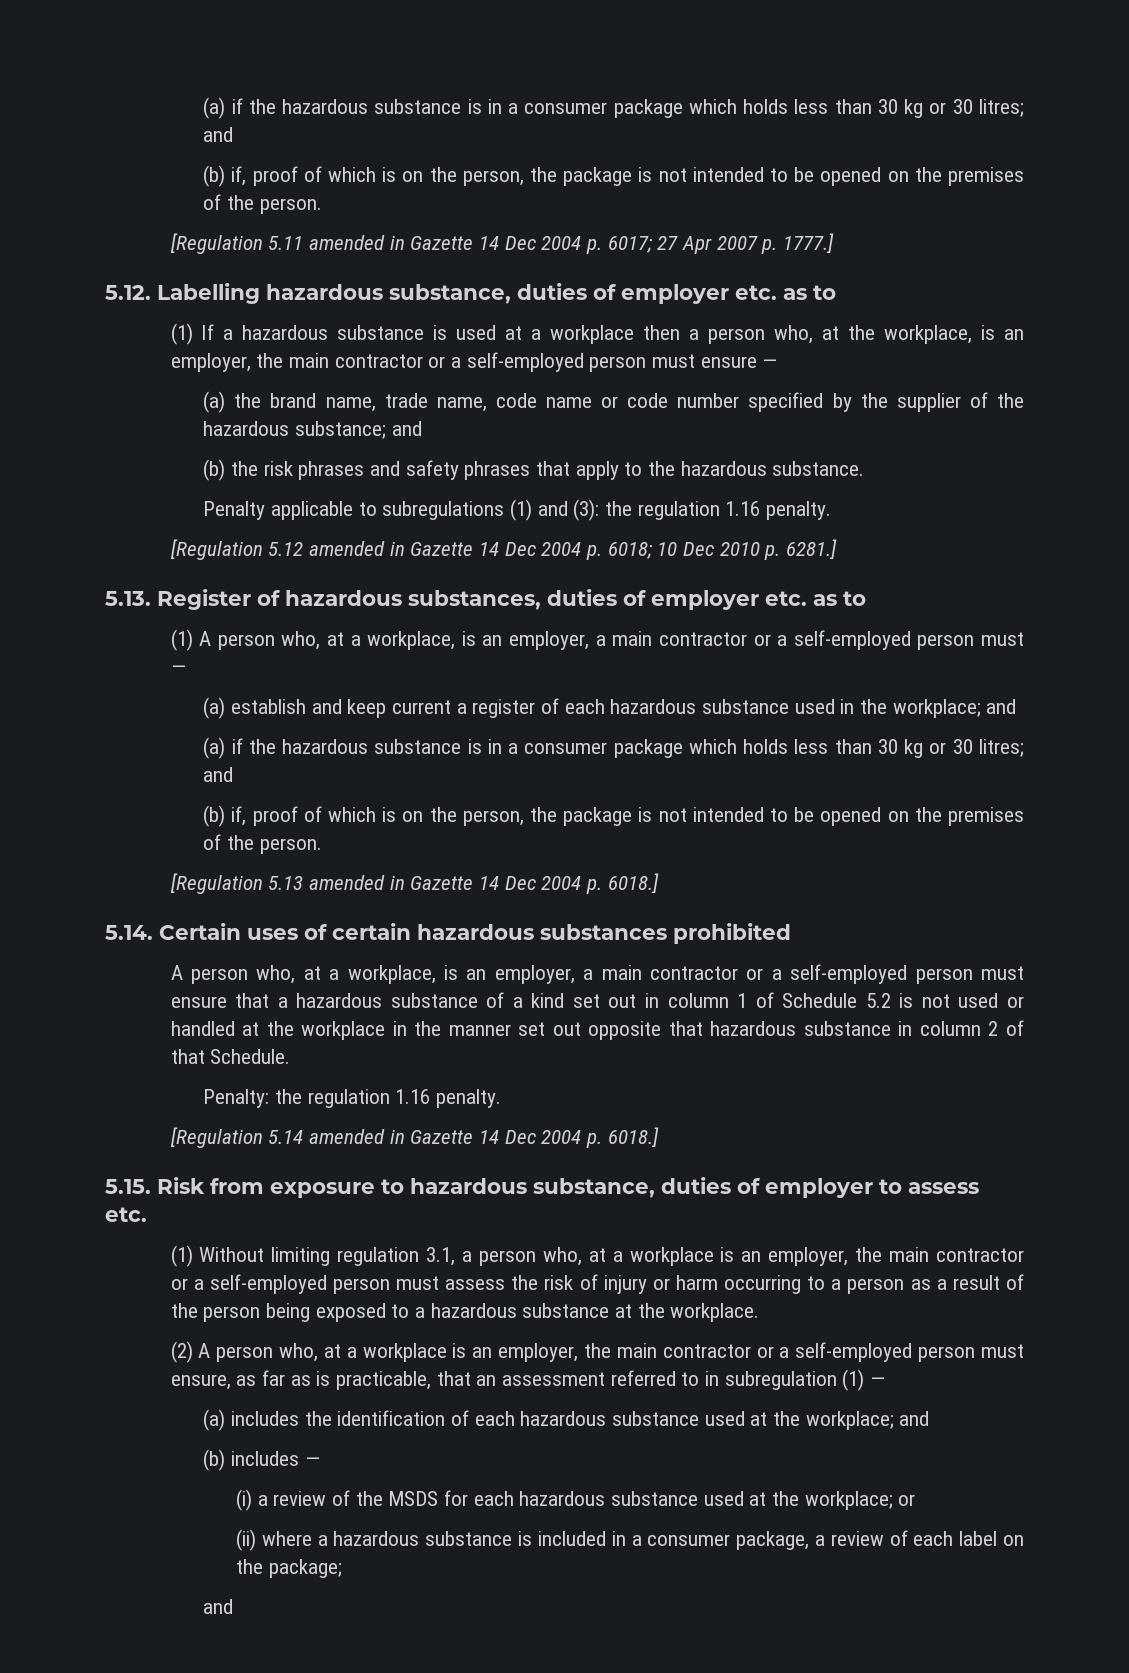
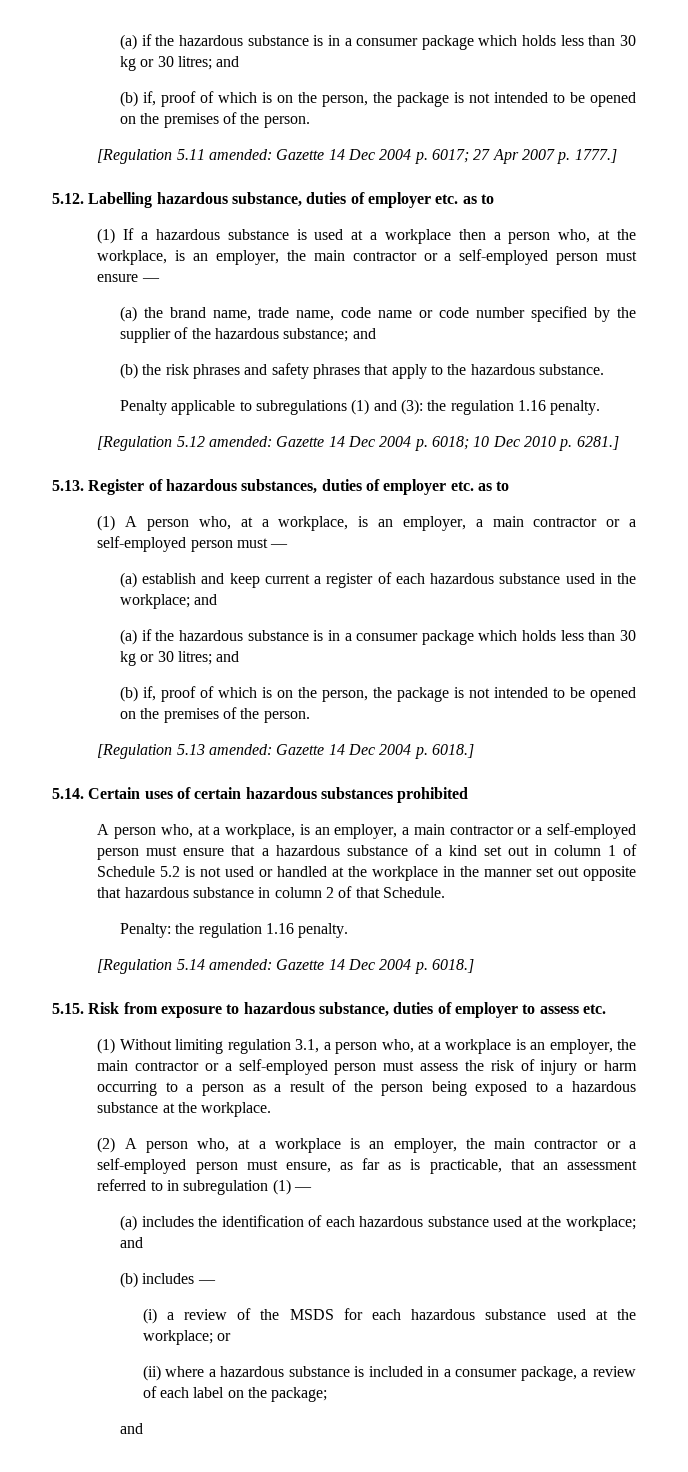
- [Regulation 5.11 amended in Gazette 14 Dec 2004 p. 6017; 27 Apr 2007 p. 1777.]
+ [Regulation 5.11 amended: Gazette 14 Dec 2004 p. 6017; 27 Apr 2007 p. 1777.]
- [Regulation 5.12 amended in Gazette 14 Dec 2004 p. 6018; 10 Dec 2010 p. 6281.]
+ [Regulation 5.12 amended: Gazette 14 Dec 2004 p. 6018; 10 Dec 2010 p. 6281.]
- [Regulation 5.13 amended in Gazette 14 Dec 2004 p. 6018.]
+ [Regulation 5.13 amended: Gazette 14 Dec 2004 p. 6018.]
- [Regulation 5.14 amended in Gazette 14 Dec 2004 p. 6018.]
+ [Regulation 5.14 amended: Gazette 14 Dec 2004 p. 6018.]

